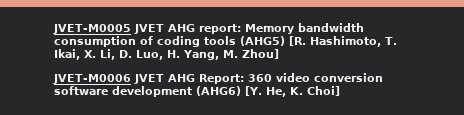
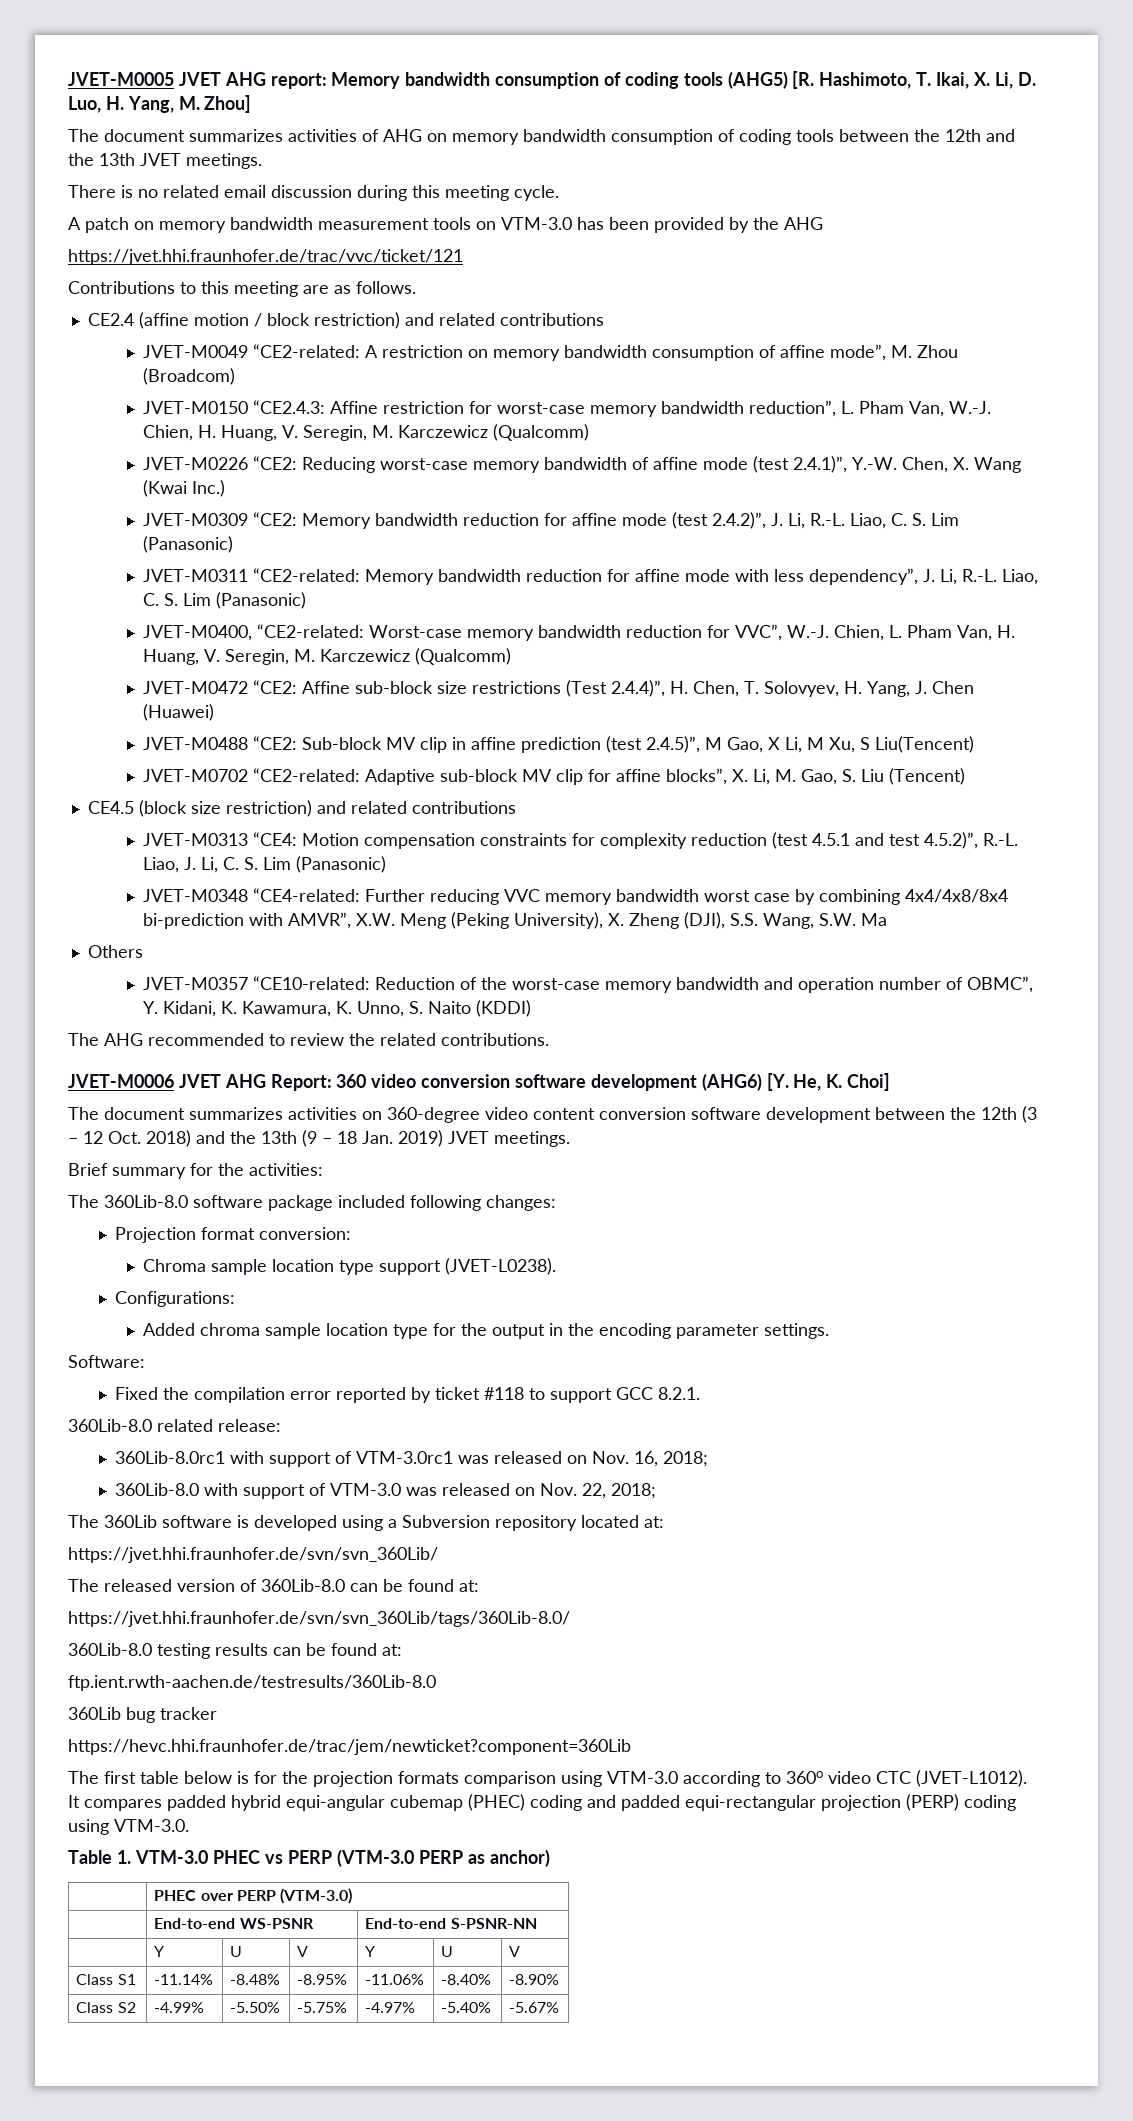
+ The document summarizes activities of AHG on memory bandwidth consumption of coding tools between the 12th and the 13th JVET meetings.
+ There is no related email discussion during this meeting cycle.
+ A patch on memory bandwidth measurement tools on VTM-3.0 has been provided by the AHG
+ https://jvet.hhi.fraunhofer.de/trac/vvc/ticket/121
+ Contributions to this meeting are as follows.
+ CE2.4 (affine motion / block restriction) and related contributions
+ JVET-M0049 “CE2-related: A restriction on memory bandwidth consumption of affine mode”, M. Zhou (Broadcom)
+ JVET-M0150 “CE2.4.3: Affine restriction for worst-case memory bandwidth reduction”, L. Pham Van, W.-J. Chien, H. Huang, V. Seregin, M. Karczewicz (Qualcomm)
+ JVET-M0226 “CE2: Reducing worst-case memory bandwidth of affine mode (test 2.4.1)”, Y.-W. Chen, X. Wang (Kwai Inc.)
+ JVET-M0309 “CE2: Memory bandwidth reduction for affine mode (test 2.4.2)”, J. Li, R.-L. Liao, C. S. Lim (Panasonic)
+ JVET-M0311 “CE2-related: Memory bandwidth reduction for affine mode with less dependency”, J. Li, R.-L. Liao, C. S. Lim (Panasonic)
+ JVET-M0400, “CE2-related: Worst-case memory bandwidth reduction for VVC”, W.-J. Chien, L. Pham Van, H. Huang, V. Seregin, M. Karczewicz (Qualcomm)
+ JVET-M0472 “CE2: Affine sub-block size restrictions (Test 2.4.4)”, H. Chen, T. Solovyev, H. Yang, J. Chen (Huawei)
+ JVET-M0488 “CE2: Sub-block MV clip in affine prediction (test 2.4.5)”, M Gao, X Li, M Xu, S Liu(Tencent)
+ JVET-M0702 “CE2-related: Adaptive sub-block MV clip for affine blocks”, X. Li, M. Gao, S. Liu (Tencent)
+ CE4.5 (block size restriction) and related contributions
+ JVET-M0313 “CE4: Motion compensation constraints for complexity reduction (test 4.5.1 and test 4.5.2)”, R.-L. Liao, J. Li, C. S. Lim (Panasonic)
+ JVET-M0348 “CE4-related: Further reducing VVC memory bandwidth worst case by combining 4x4/4x8/8x4 bi-prediction with AMVR”, X.W. Meng (Peking University), X. Zheng (DJI), S.S. Wang, S.W. Ma
+ Others
+ JVET-M0357 “CE10-related: Reduction of the worst-case memory bandwidth and operation number of OBMC”, Y. Kidani, K. Kawamura, K. Unno, S. Naito (KDDI)
+ The AHG recommended to review the related contributions.
+ The document summarizes activities on 360-degree video content conversion software development between the 12th (3 – 12 Oct. 2018) and the 13th (9 – 18 Jan. 2019) JVET meetings.
+ Brief summary for the activities:
+ The 360Lib-8.0 software package included following changes:
+ Projection format conversion:
+ Chroma sample location type support (JVET-L0238).
+ Configurations:
+ Added chroma sample location type for the output in the encoding parameter settings.
+ Software:
+ Fixed the compilation error reported by ticket #118 to support GCC 8.2.1.
+ 360Lib-8.0 related release:
+ 360Lib-8.0rc1 with support of VTM-3.0rc1 was released on Nov. 16, 2018;
+ 360Lib-8.0 with support of VTM-3.0 was released on Nov. 22, 2018;
+ The 360Lib software is developed using a Subversion repository located at:
+ https://jvet.hhi.fraunhofer.de/svn/svn_360Lib/
+ The released version of 360Lib-8.0 can be found at:
+ https://jvet.hhi.fraunhofer.de/svn/svn_360Lib/tags/360Lib-8.0/
+ 360Lib-8.0 testing results can be found at:
+ ftp.ient.rwth-aachen.de/testresults/360Lib-8.0
+ 360Lib bug tracker
+ https://hevc.hhi.fraunhofer.de/trac/jem/newticket?component=360Lib
+ The first table below is for the projection formats comparison using VTM-3.0 according to 360o video CTC (JVET-L1012). It compares padded hybrid equi-angular cubemap (PHEC) coding and padded equi-rectangular projection (PERP) coding using VTM-3.0.
+ Table 1. VTM-3.0 PHEC vs PERP (VTM-3.0 PERP as anchor)
+ | PHEC over PERP (VTM-3.0)
+ | End-to-end WS-PSNR | End-to-end S-PSNR-NN
+ | Y | U | V | Y | U | V
+ Class S1 | -11.14% | -8.48% | -8.95% | -11.06% | -8.40% | -8.90%
+ Class S2 | -4.99% | -5.50% | -5.75% | -4.97% | -5.40% | -5.67%

